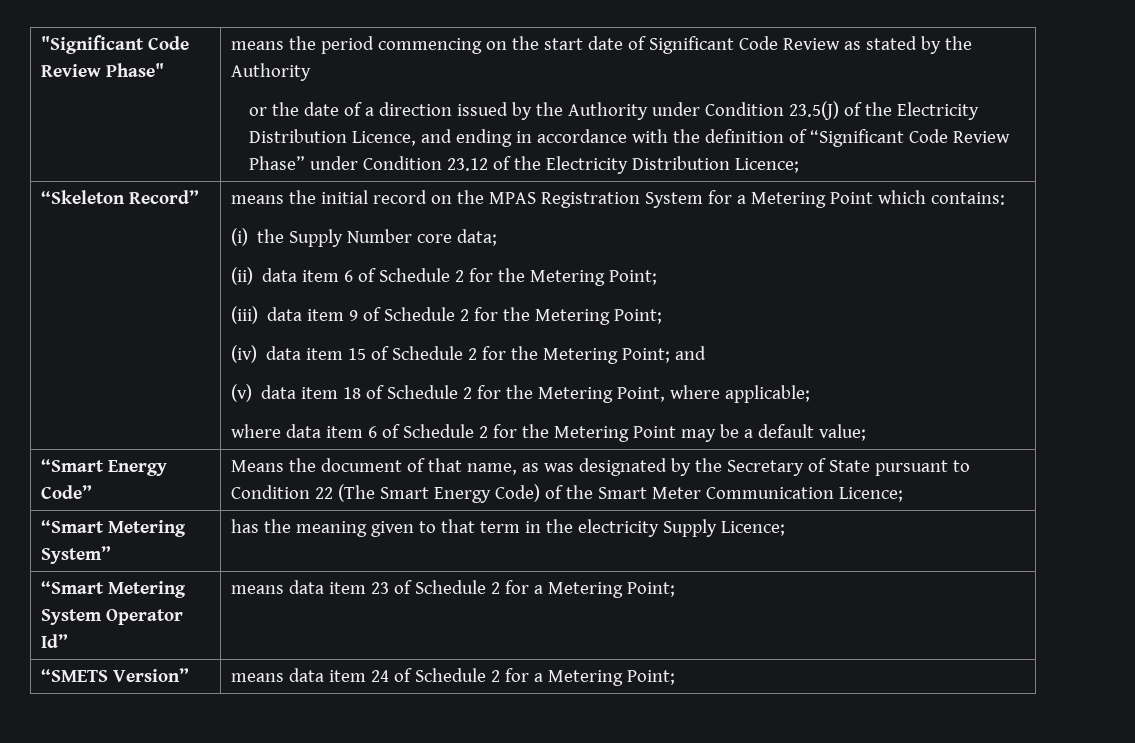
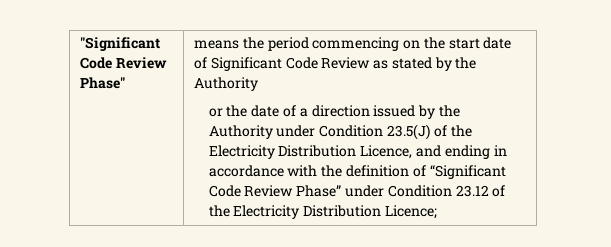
- “Skeleton Record” | means the initial record on the MPAS Registration System for a Metering Point which contains:
- (i) the Supply Number core data;
- (ii) data item 6 of Schedule 2 for the Metering Point;
- (iii) data item 9 of Schedule 2 for the Metering Point;
- (iv) data item 15 of Schedule 2 for the Metering Point; and
- (v) data item 18 of Schedule 2 for the Metering Point, where applicable;
- where data item 6 of Schedule 2 for the Metering Point may be a default value;
- “Smart Energy Code” | Means the document of that name, as was designated by the Secretary of State pursuant to Condition 22 (The Smart Energy Code) of the Smart Meter Communication Licence;
- “Smart Metering System” | has the meaning given to that term in the electricity Supply Licence;
- “Smart Metering System Operator Id” | means data item 23 of Schedule 2 for a Metering Point;
- “SMETS Version” | means data item 24 of Schedule 2 for a Metering Point;

